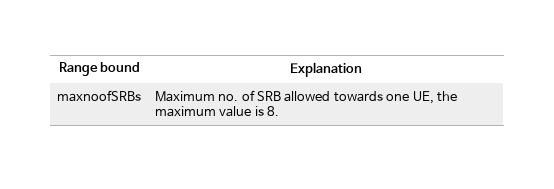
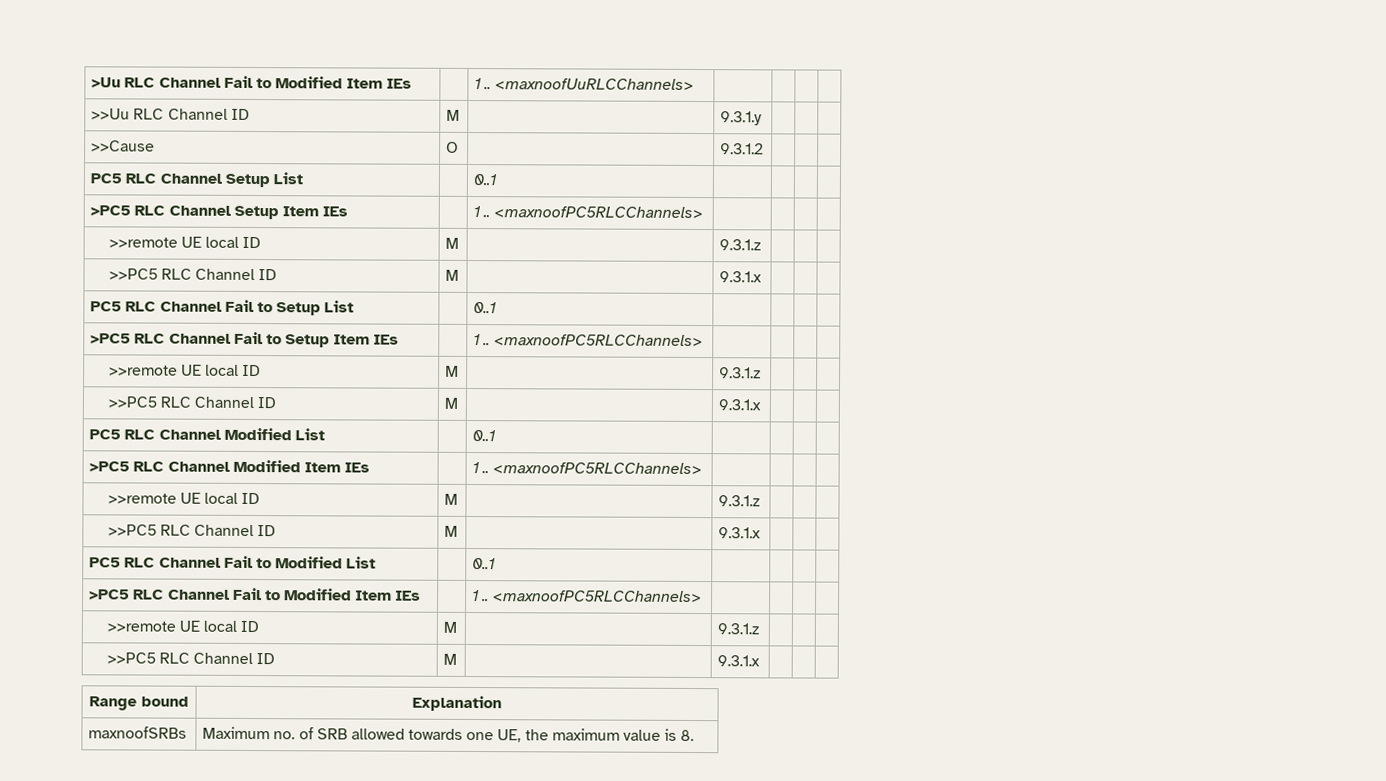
+ >Uu RLC Channel Fail to Modified Item IEs | | 1 .. <maxnoofUuRLCChannels> | | | |
+ >>Uu RLC Channel ID | M | | 9.3.1.y | | |
+ >>Cause | O | | 9.3.1.2 | | |
+ PC5 RLC Channel Setup List | | 0..1 | | | |
+ >PC5 RLC Channel Setup Item IEs | | 1 .. <maxnoofPC5RLCChannels> | | | |
+ >>remote UE local ID | M | | 9.3.1.z | | |
+ >>PC5 RLC Channel ID | M | | 9.3.1.x | | |
+ PC5 RLC Channel Fail to Setup List | | 0..1 | | | |
+ >PC5 RLC Channel Fail to Setup Item IEs | | 1 .. <maxnoofPC5RLCChannels> | | | |
+ >>remote UE local ID | M | | 9.3.1.z | | |
+ >>PC5 RLC Channel ID | M | | 9.3.1.x | | |
+ PC5 RLC Channel Modified List | | 0..1 | | | |
+ >PC5 RLC Channel Modified Item IEs | | 1 .. <maxnoofPC5RLCChannels> | | | |
+ >>remote UE local ID | M | | 9.3.1.z | | |
+ >>PC5 RLC Channel ID | M | | 9.3.1.x | | |
+ PC5 RLC Channel Fail to Modified List | | 0..1 | | | |
+ >PC5 RLC Channel Fail to Modified Item IEs | | 1 .. <maxnoofPC5RLCChannels> | | | |
+ >>remote UE local ID | M | | 9.3.1.z | | |
+ >>PC5 RLC Channel ID | M | | 9.3.1.x | | |

